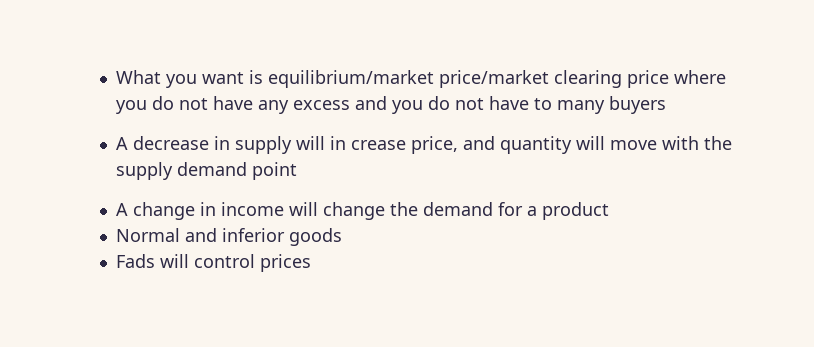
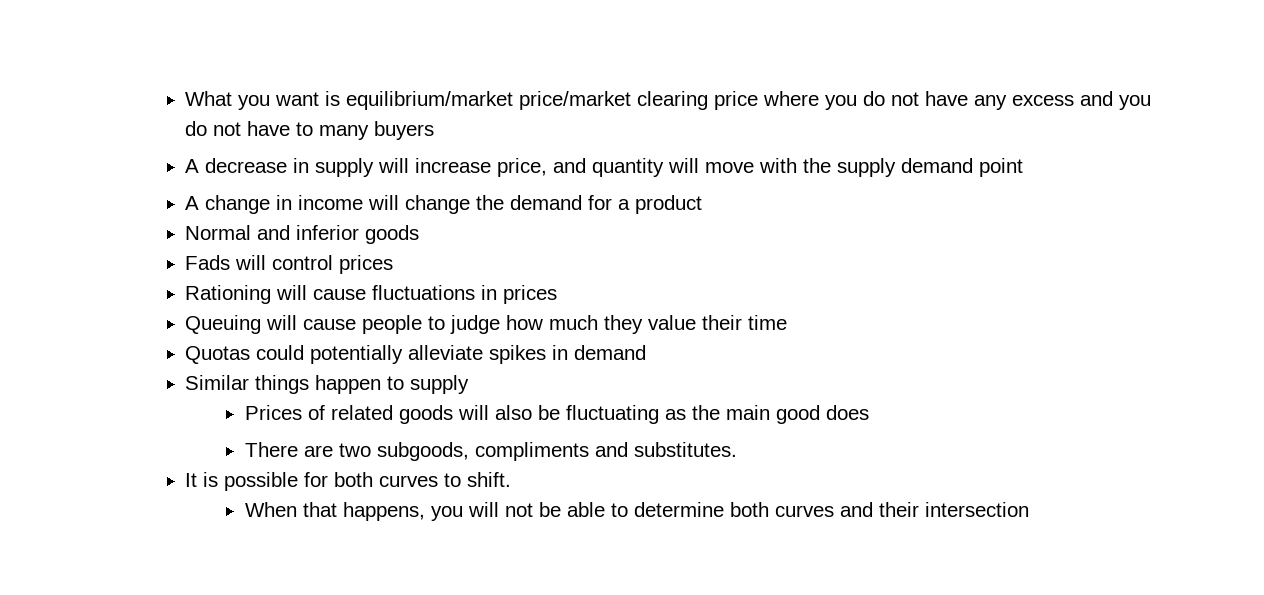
- A decrease in supply will in crease price, and quantity will move with the supply demand point
+ A decrease in supply will increase price, and quantity will move with the supply demand point
+ Rationing will cause fluctuations in prices
+ Queuing will cause people to judge how much they value their time
+ Quotas could potentially alleviate spikes in demand
+ Similar things happen to supply
+ Prices of related goods will also be fluctuating as the main good does
+ There are two subgoods, compliments and substitutes.
+ It is possible for both curves to shift.
+ When that happens, you will not be able to determine both curves and their intersection

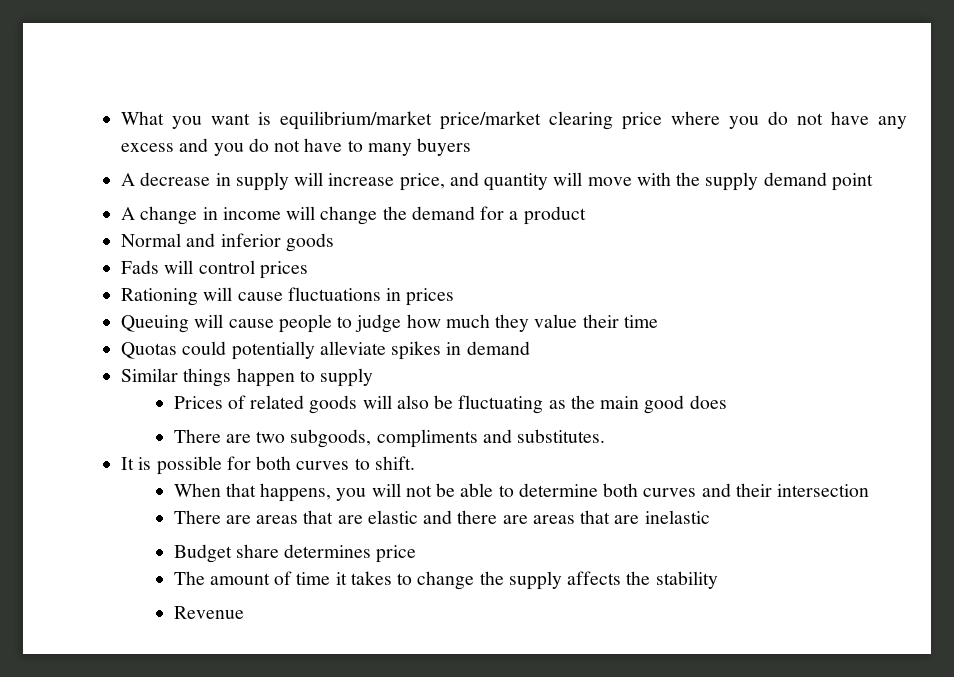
+ There are areas that are elastic and there are areas that are inelastic
+ Budget share determines price
+ The amount of time it takes to change the supply affects the stability
+ Revenue

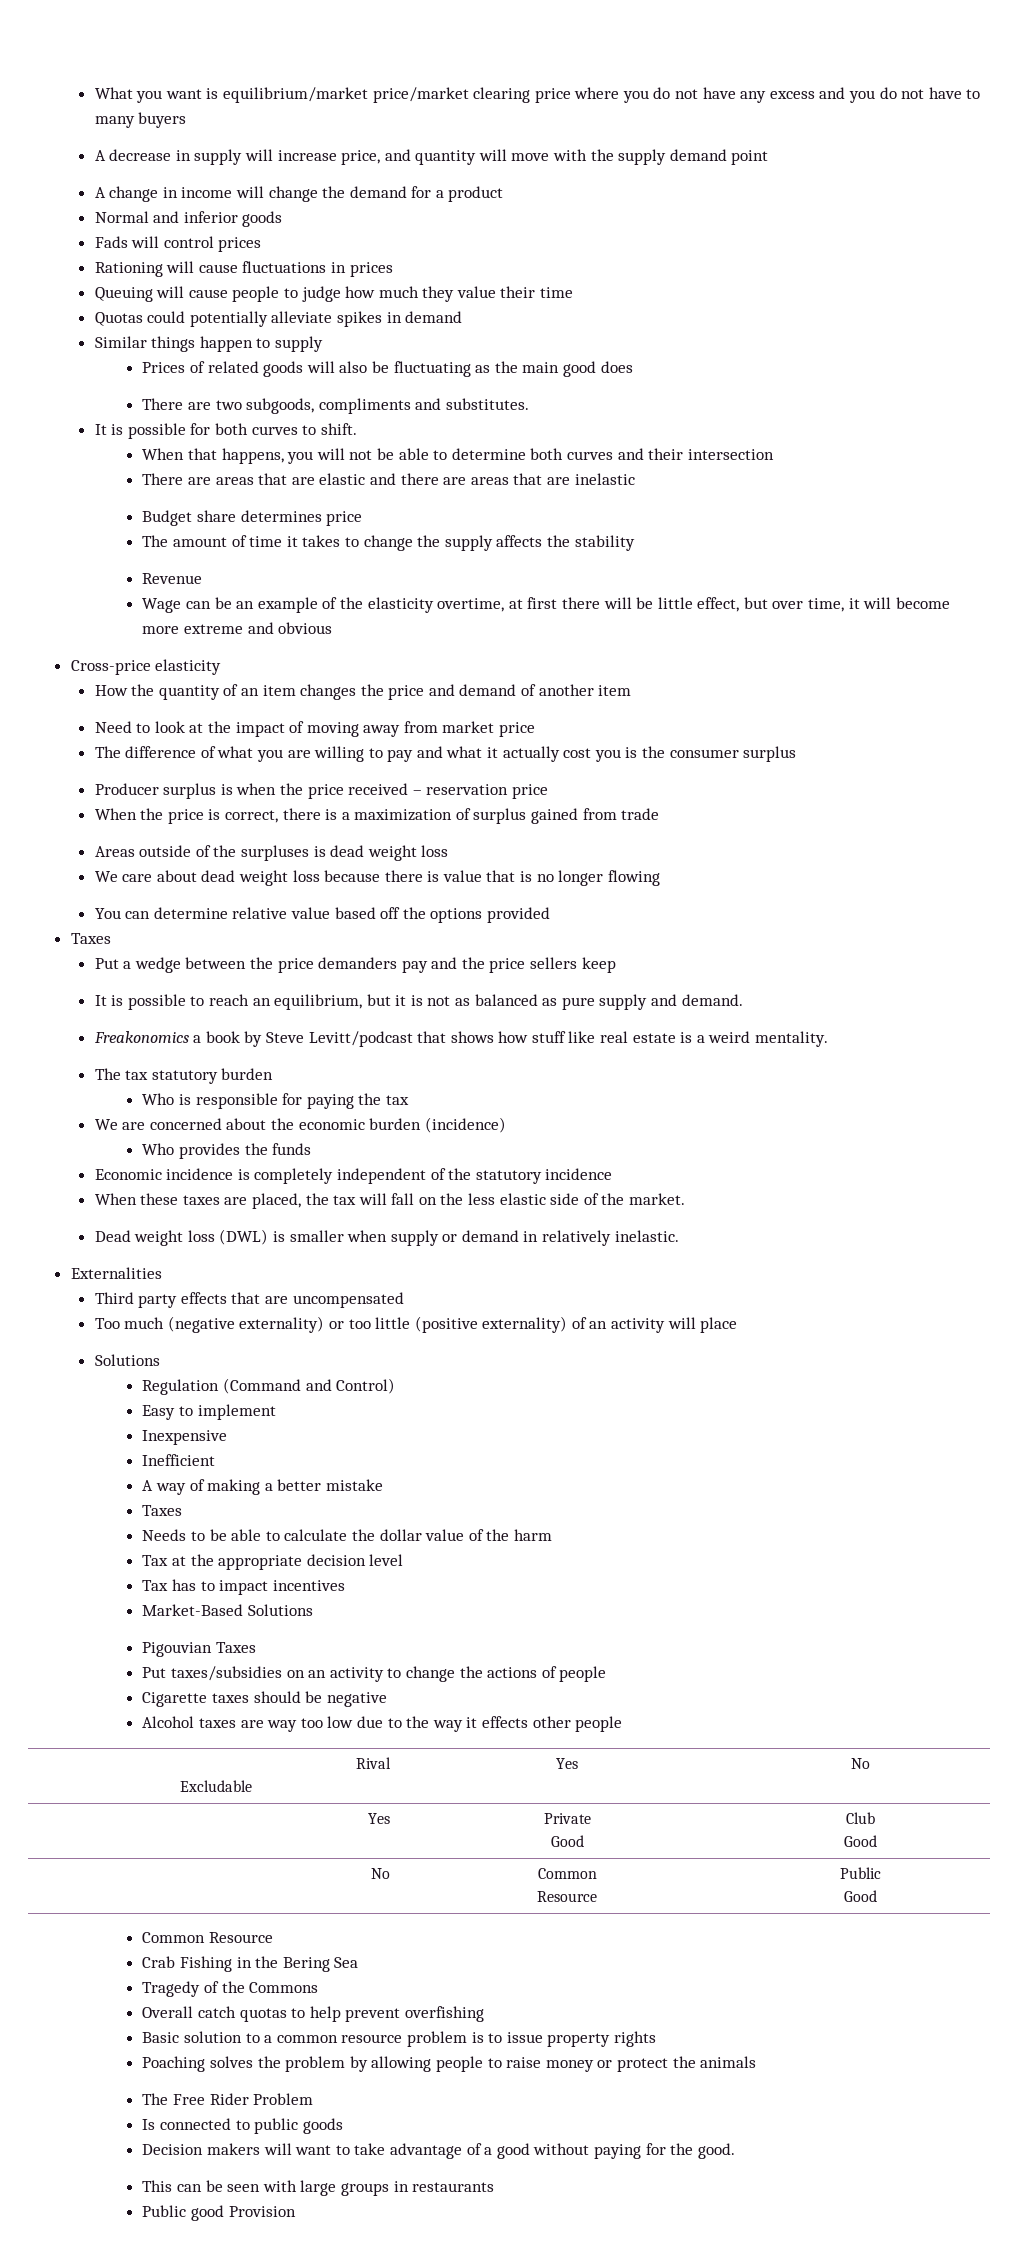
+ Wage can be an example of the elasticity overtime, at first there will be little effect, but over time, it will become more extreme and obvious
+ Cross-price elasticity
+ How the quantity of an item changes the price and demand of another item
+ Need to look at the impact of moving away from market price
+ The difference of what you are willing to pay and what it actually cost you is the consumer surplus
+ Producer surplus is when the price received – reservation price
+ When the price is correct, there is a maximization of surplus gained from trade
+ Areas outside of the surpluses is dead weight loss
+ We care about dead weight loss because there is value that is no longer flowing
+ You can determine relative value based off the options provided
+ Taxes
+ Put a wedge between the price demanders pay and the price sellers keep
+ It is possible to reach an equilibrium, but it is not as balanced as pure supply and demand.
+ Freakonomics a book by Steve Levitt/podcast that shows how stuff like real estate is a weird mentality.
+ The tax statutory burden
+ Who is responsible for paying the tax
+ We are concerned about the economic burden (incidence)
+ Who provides the funds
+ Economic incidence is completely independent of the statutory incidence
+ When these taxes are placed, the tax will fall on the less elastic side of the market.
+ Dead weight loss (DWL) is smaller when supply or demand in relatively inelastic.
+ Externalities
+ Third party effects that are uncompensated
+ Too much (negative externality) or too little (positive externality) of an activity will place
+ Solutions
+ Regulation (Command and Control)
+ Easy to implement
+ Inexpensive
+ Inefficient
+ A way of making a better mistake
+ Taxes
+ Needs to be able to calculate the dollar value of the harm
+ Tax at the appropriate decision level
+ Tax has to impact incentives
+ Market-Based Solutions
+ Pigouvian Taxes
+ Put taxes/subsidies on an activity to change the actions of people
+ Cigarette taxes should be negative
+ Alcohol taxes are way too low due to the way it effects other people
+ Rival
+ Excludable | Yes | No
+ Yes | Private
+ Good | Club
+ Good
+ No | Common
+ Resource | Public
+ Good
+ Common Resource
+ Crab Fishing in the Bering Sea
+ Tragedy of the Commons
+ Overall catch quotas to help prevent overfishing
+ Basic solution to a common resource problem is to issue property rights
+ Poaching solves the problem by allowing people to raise money or protect the animals
+ The Free Rider Problem
+ Is connected to public goods
+ Decision makers will want to take advantage of a good without paying for the good.
+ This can be seen with large groups in restaurants
+ Public good Provision

